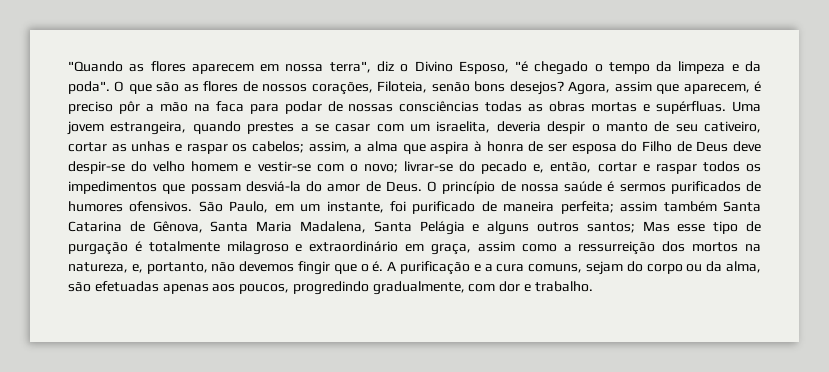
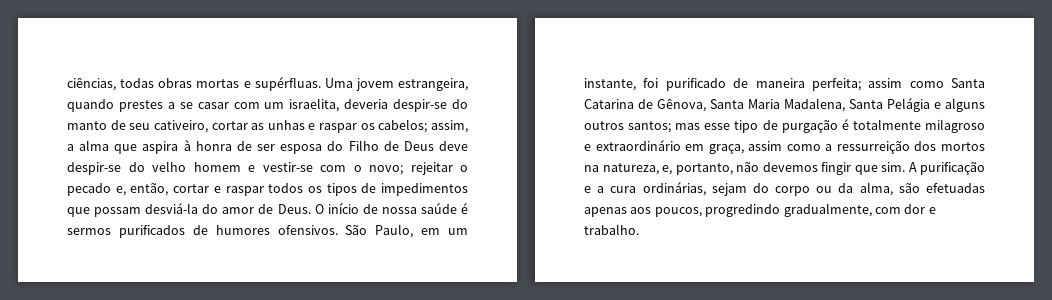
- "Quando as flores aparecem em nossa terra", diz o Divino Esposo, "é chegado o tempo da limpeza e da poda". O que são as flores de nossos corações, Filoteia, senão bons desejos? Agora, assim que aparecem, é preciso pôr a mão na faca para podar de nossas consciências todas as obras mortas e supérfluas.
+ ciências, todas obras mortas e supérfluas.
- Uma jovem estrangeira, quando prestes a se casar com um israelita, deveria despir o manto de seu cativeiro, cortar as unhas e raspar os cabelos;
+ Uma jovem estrangeira, quando prestes a se casar com um israelita, deveria despir-se do manto de seu cativeiro, cortar as unhas e raspar os cabelos;
- livrar-se do pecado e, então, cortar e raspar todos os impedimentos que possam desviá-la do amor de Deus.
+ rejeitar o pecado e, então, cortar e raspar todos os tipos de impedimentos que possam desviá-la do amor de Deus.
- O princípio de nossa saúde é sermos purificados de humores ofensivos.
+ O início de nossa saúde é sermos purificados de humores ofensivos.
- São Paulo, em um instante, foi purificado de maneira perfeita; assim também Santa Catarina de Gênova, Santa Maria Madalena, Santa Pelágia e alguns outros santos; Mas esse tipo de purgação é totalmente milagroso e extraordinário em graça, assim como a ressurreição dos mortos na natureza, e, portanto, não devemos fingir que o é.
+ São Paulo, em um instante, foi purificado de maneira perfeita; assim como Santa Catarina de Gênova, Santa Maria Madalena, Santa Pelágia e alguns outros santos; mas esse tipo de purgação é totalmente milagroso e extraordinário em graça, assim como a ressurreição dos mortos na natureza, e, portanto, não devemos fingir que sim.
- A purificação e a cura comuns, sejam do corpo ou da alma, são efetuadas apenas aos poucos, progredindo gradualmente, com dor e trabalho.
+ A purificação e a cura ordinárias, sejam do corpo ou da alma, são efetuadas apenas aos poucos, progredindo gradualmente, com dor e trabalho.

